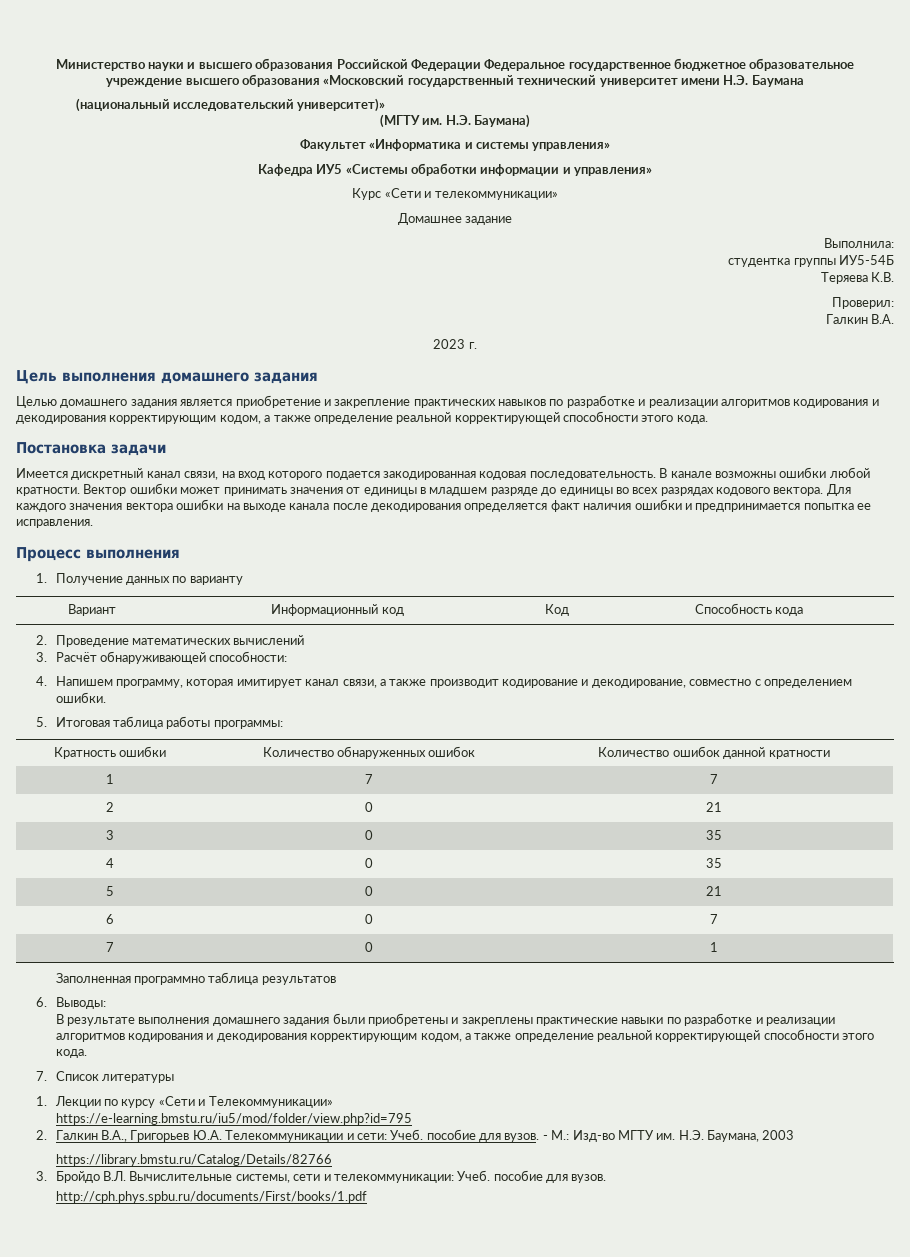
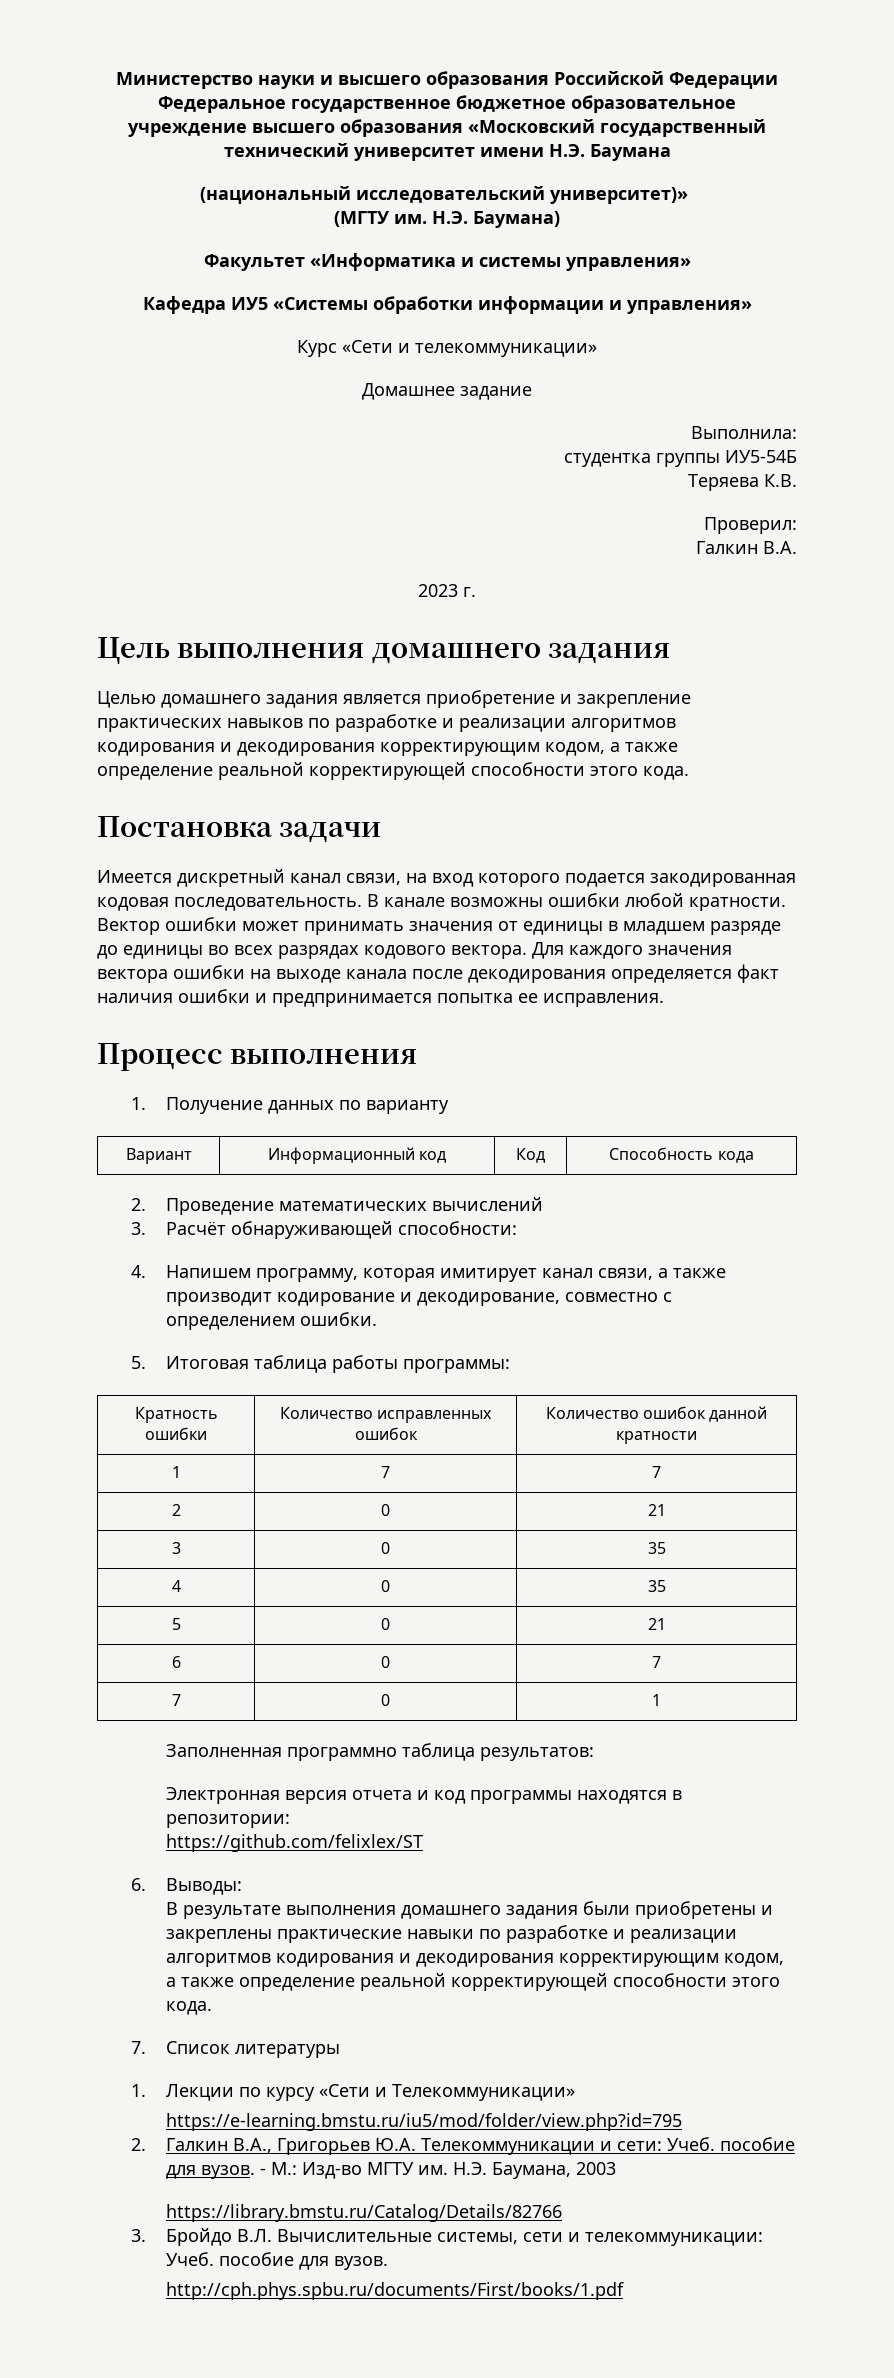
- Кратность ошибки | Количество обнаруженных ошибок | Количество ошибок данной кратности
+ Кратность ошибки | Количество исправленных ошибок | Количество ошибок данной кратности
- Заполненная программно таблица результатов
+ Заполненная программно таблица результатов:
+ Электронная версия отчета и код программы находятся в репозитории:
+ https://github.com/felixlex/ST

